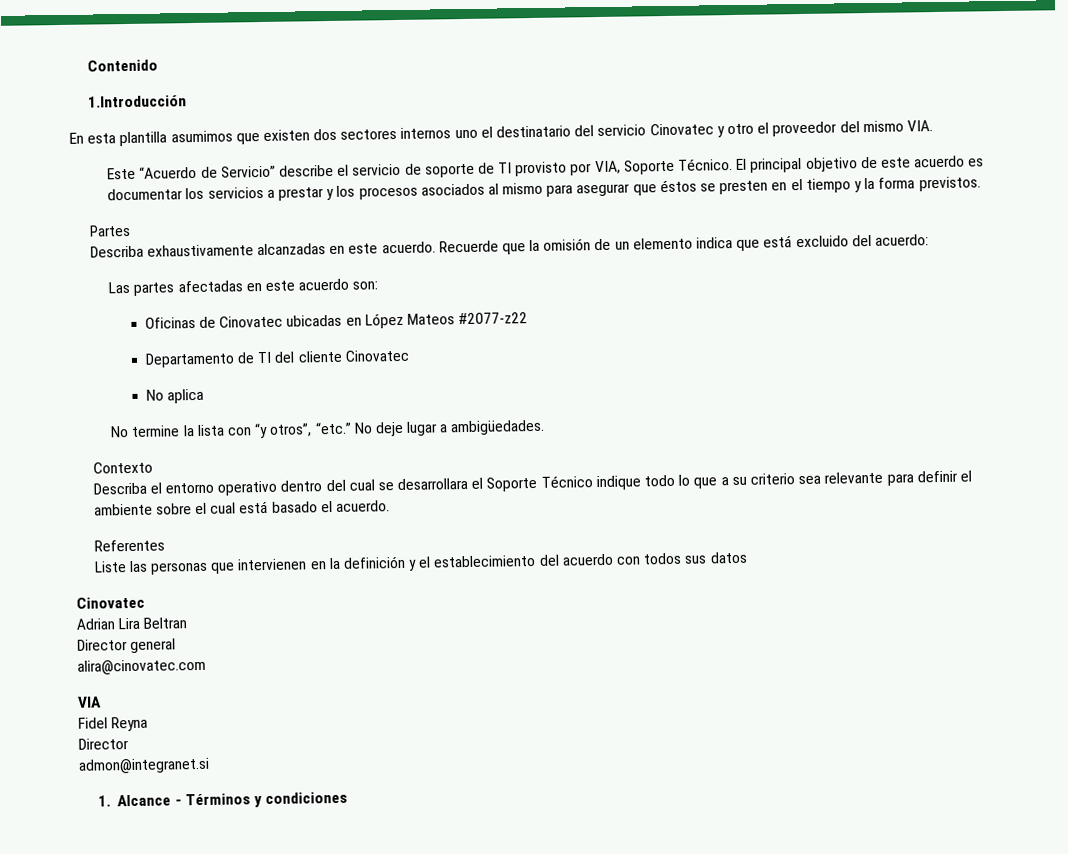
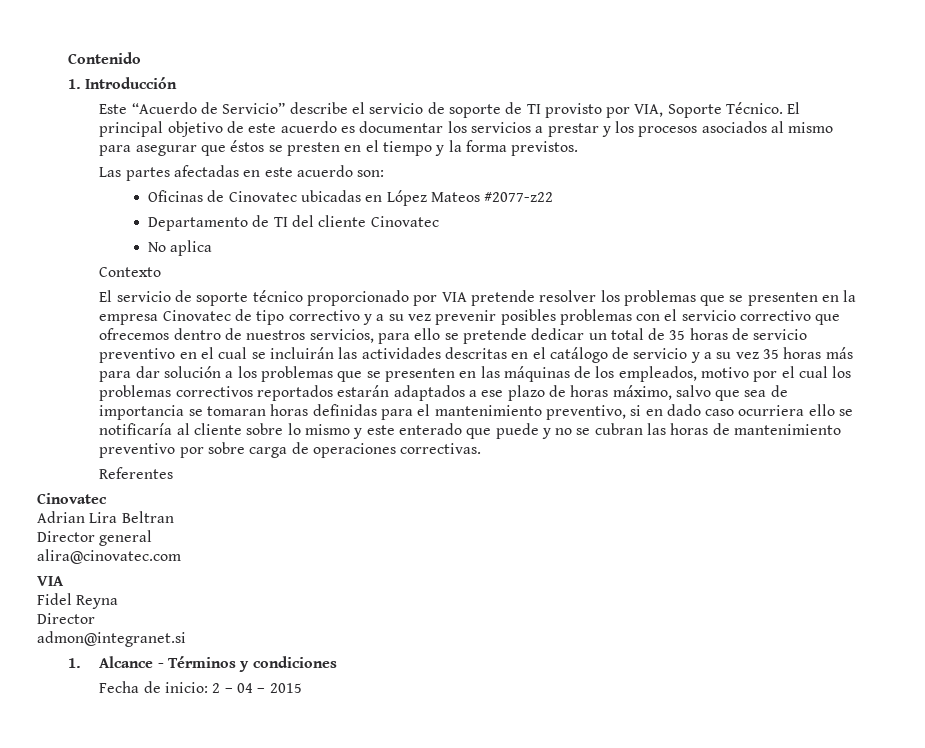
- 1.Introducción
- En esta plantilla asumimos que existen dos sectores internos uno el destinatario del servicio Cinovatec y otro el proveedor del mismo VIA.
+ 1. Introducción
- Partes
- Describa exhaustivamente alcanzadas en este acuerdo. Recuerde que la omisión de un elemento indica que está excluido del acuerdo:
- No termine la lista con “y otros”, “etc.” No deje lugar a ambigüedades.
  Contexto
- Describa el entorno operativo dentro del cual se desarrollara el Soporte Técnico indique todo lo que a su criterio sea relevante para definir el ambiente sobre el cual está basado el acuerdo.
+ El servicio de soporte técnico proporcionado por VIA pretende resolver los problemas que se presenten en la empresa Cinovatec de tipo correctivo y a su vez prevenir posibles problemas con el servicio correctivo que ofrecemos dentro de nuestros servicios, para ello se pretende dedicar un total de 35 horas de servicio preventivo en el cual se incluirán las actividades descritas en el catálogo de servicio y a su vez 35 horas más para dar solución a los problemas que se presenten en las máquinas de los empleados, motivo por el cual los problemas correctivos reportados estarán adaptados a ese plazo de horas máximo, salvo que sea de importancia se tomaran horas definidas para el mantenimiento preventivo, si en dado caso ocurriera ello se notificaría al cliente sobre lo mismo y este enterado que puede y no se cubran las horas de mantenimiento preventivo por sobre carga de operaciones correctivas.
  Referentes
- Liste las personas que intervienen en la definición y el establecimiento del acuerdo con todos sus datos
+ Fecha de inicio: 2 – 04 – 2015

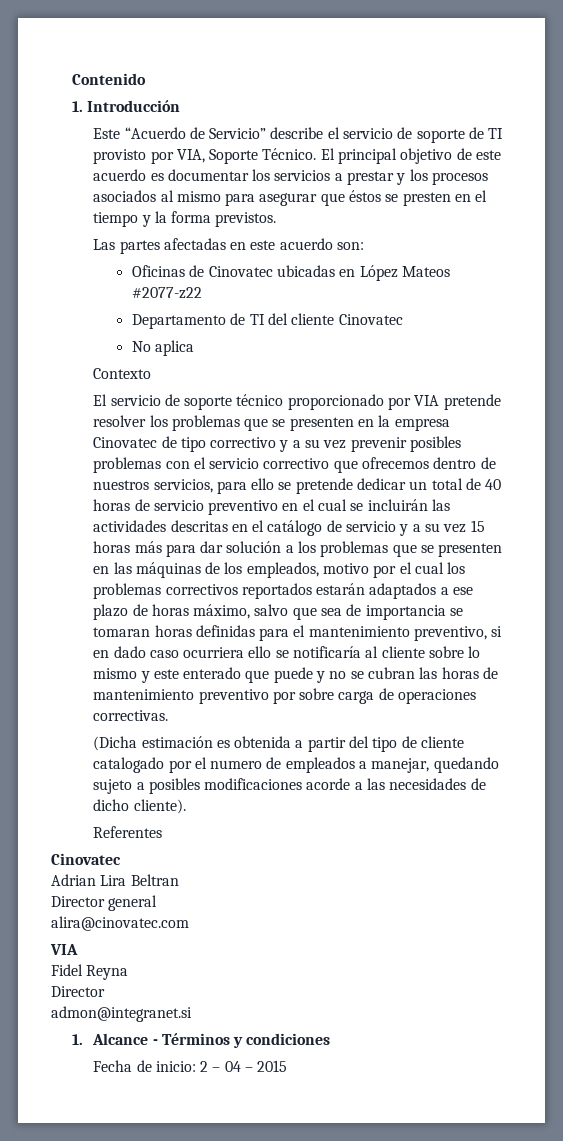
- El servicio de soporte técnico proporcionado por VIA pretende resolver los problemas que se presenten en la empresa Cinovatec de tipo correctivo y a su vez prevenir posibles problemas con el servicio correctivo que ofrecemos dentro de nuestros servicios, para ello se pretende dedicar un total de 35 horas de servicio preventivo en el cual se incluirán las actividades descritas en el catálogo de servicio y a su vez 35 horas más para dar solución a los problemas que se presenten en las máquinas de los empleados, motivo por el cual los problemas correctivos reportados estarán adaptados a ese plazo de horas máximo, salvo que sea de importancia se tomaran horas definidas para el mantenimiento preventivo, si en dado caso ocurriera ello se notificaría al cliente sobre lo mismo y este enterado que puede y no se cubran las horas de mantenimiento preventivo por sobre carga de operaciones correctivas.
+ El servicio de soporte técnico proporcionado por VIA pretende resolver los problemas que se presenten en la empresa Cinovatec de tipo correctivo y a su vez prevenir posibles problemas con el servicio correctivo que ofrecemos dentro de nuestros servicios, para ello se pretende dedicar un total de 40 horas de servicio preventivo en el cual se incluirán las actividades descritas en el catálogo de servicio y a su vez 15 horas más para dar solución a los problemas que se presenten en las máquinas de los empleados, motivo por el cual los problemas correctivos reportados estarán adaptados a ese plazo de horas máximo, salvo que sea de importancia se tomaran horas definidas para el mantenimiento preventivo, si en dado caso ocurriera ello se notificaría al cliente sobre lo mismo y este enterado que puede y no se cubran las horas de mantenimiento preventivo por sobre carga de operaciones correctivas.
+ (Dicha estimación es obtenida a partir del tipo de cliente catalogado por el numero de empleados a manejar, quedando sujeto a posibles modificaciones acorde a las necesidades de dicho cliente).

